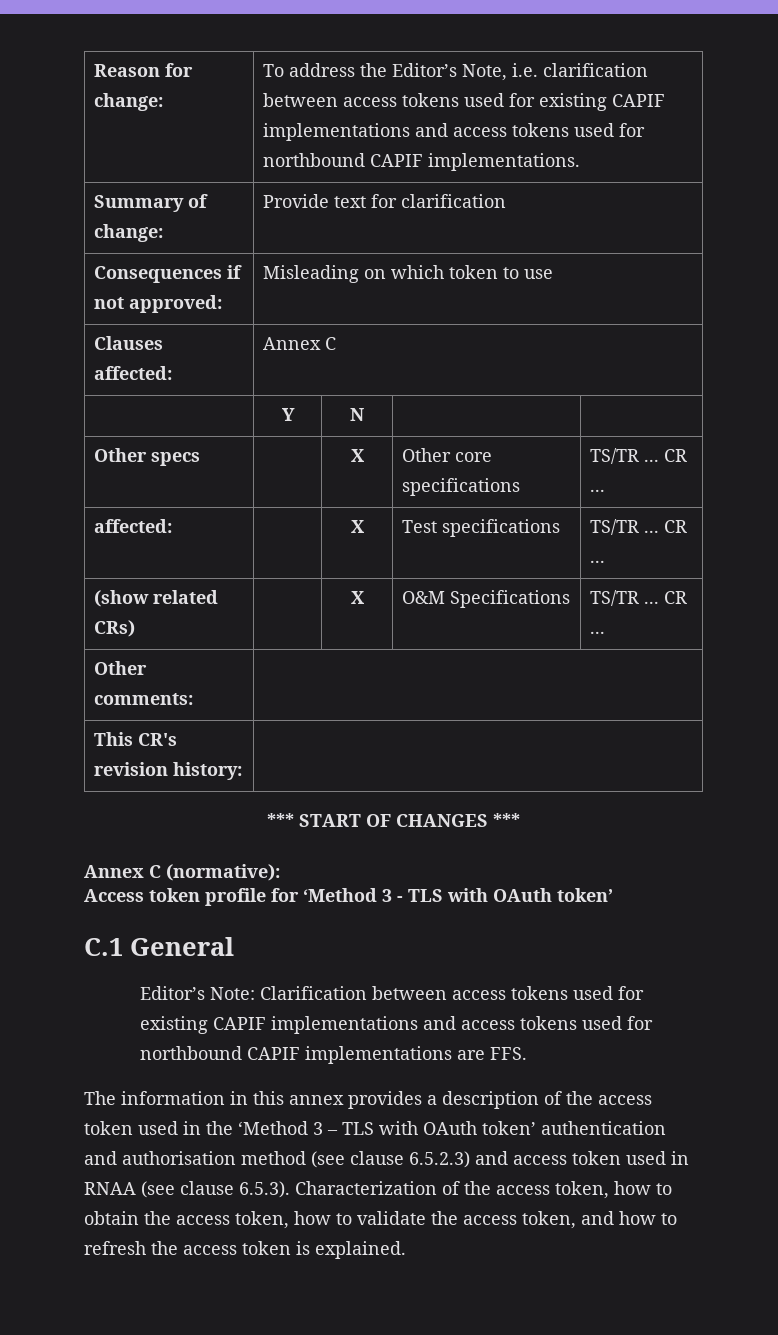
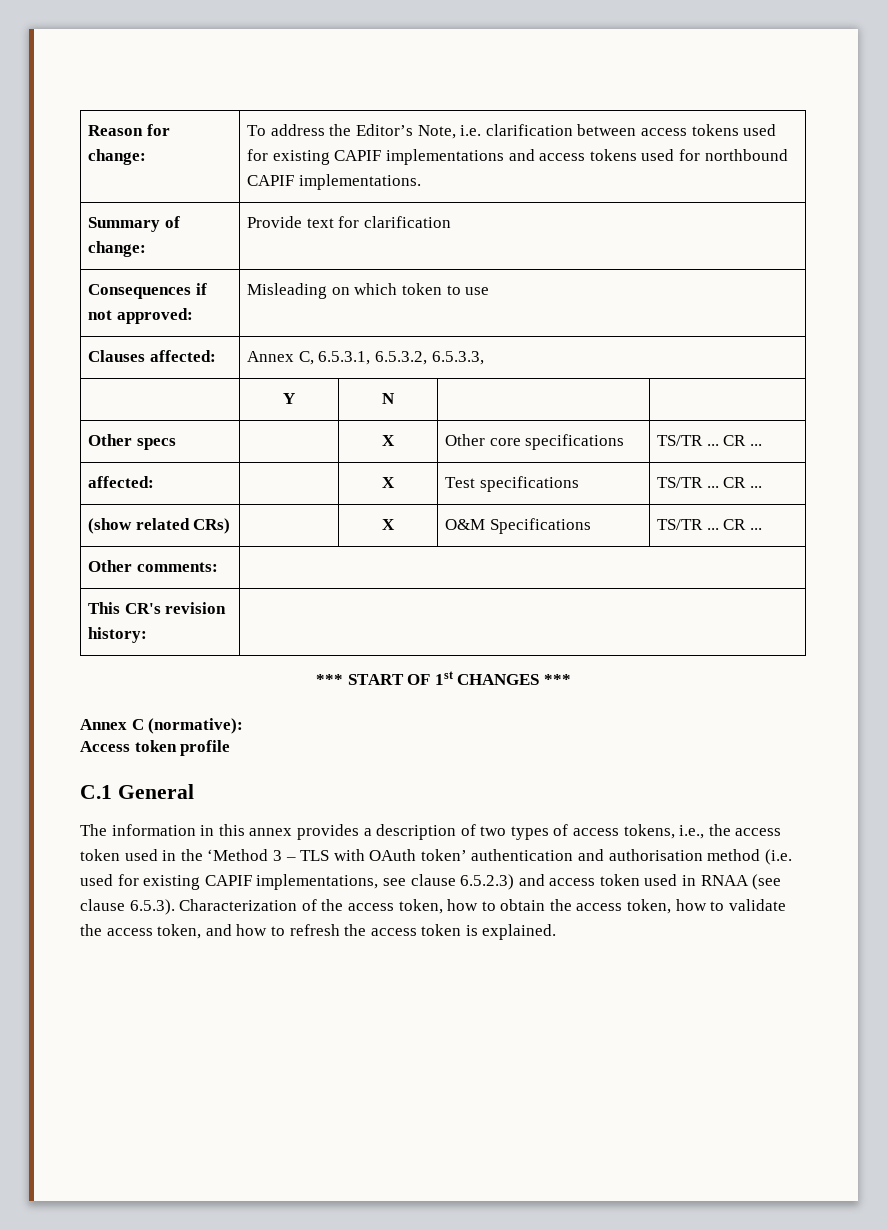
- Clauses affected: | Annex C
+ Clauses affected: | Annex C, 6.5.3.1, 6.5.3.2, 6.5.3.3,
- *** START OF CHANGES ***
+ *** START OF 1st CHANGES ***
- Access token profile for ‘Method 3 - TLS with OAuth token’
+ Access token profile
  C.1 General
- Editor’s Note: Clarification between access tokens used for existing CAPIF implementations and access tokens used for northbound CAPIF implementations are FFS.
- The information in this annex provides a description of the access token used in the ‘Method 3 – TLS with OAuth token’ authentication and authorisation method (see clause 6.5.2.3) and access token used in RNAA (see clause 6.5.3). Characterization of the access token, how to obtain the access token, how to validate the access token, and how to refresh the access token is explained.
+ The information in this annex provides a description of two types of access tokens, i.e., the access token used in the ‘Method 3 – TLS with OAuth token’ authentication and authorisation method (i.e. used for existing CAPIF implementations, see clause 6.5.2.3) and access token used in RNAA (see clause 6.5.3). Characterization of the access token, how to obtain the access token, how to validate the access token, and how to refresh the access token is explained.

